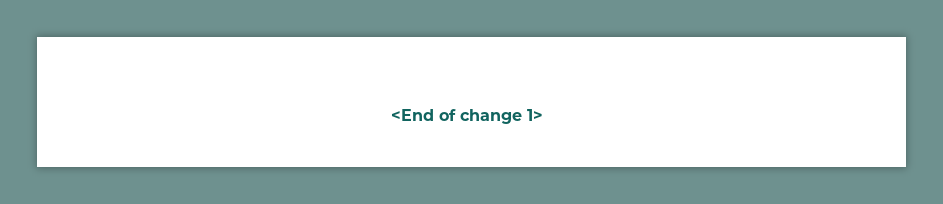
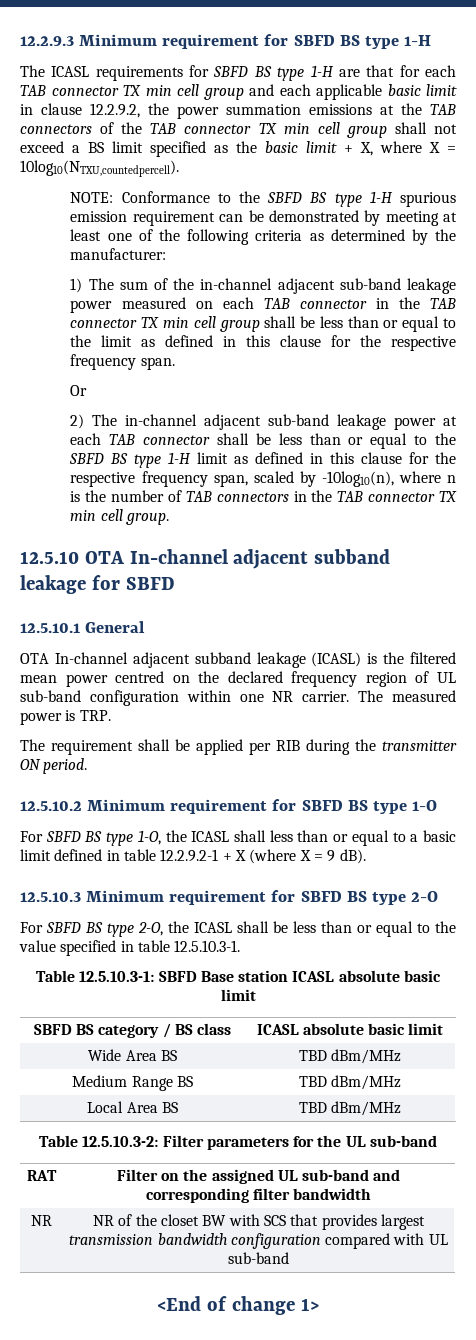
+ 12.2.9.3 Minimum requirement for SBFD BS type 1-H
+ The ICASL requirements for SBFD BS type 1-H are that for each TAB connector TX min cell group and each applicable basic limit in clause 12.2.9.2, the power summation emissions at the TAB connectors of the TAB connector TX min cell group shall not exceed a BS limit specified as the basic limit + X, where X = 10log10(NTXU,countedpercell).
+ NOTE: Conformance to the SBFD BS type 1-H spurious emission requirement can be demonstrated by meeting at least one of the following criteria as determined by the manufacturer:
+ 1) The sum of the in-channel adjacent sub-band leakage power measured on each TAB connector in the TAB connector TX min cell group shall be less than or equal to the limit as defined in this clause for the respective frequency span.
+ Or
+ 2) The in-channel adjacent sub-band leakage power at each TAB connector shall be less than or equal to the SBFD BS type 1-H limit as defined in this clause for the respective frequency span, scaled by -10log10(n), where n is the number of TAB connectors in the TAB connector TX min cell group.
+ 12.5.10 OTA In-channel adjacent subband leakage for SBFD
+ 12.5.10.1 General
+ OTA In-channel adjacent subband leakage (ICASL) is the filtered mean power centred on the declared frequency region of UL sub-band configuration within one NR carrier. The measured power is TRP.
+ The requirement shall be applied per RIB during the transmitter ON period.
+ 12.5.10.2 Minimum requirement for SBFD BS type 1-O
+ For SBFD BS type 1-O, the ICASL shall less than or equal to a basic limit defined in table 12.2.9.2-1 + X (where X = 9 dB).
+ 12.5.10.3 Minimum requirement for SBFD BS type 2-O
+ For SBFD BS type 2-O, the ICASL shall be less than or equal to the value specified in table 12.5.10.3-1.
+ Table 12.5.10.3-1: SBFD Base station ICASL absolute basic limit
+ SBFD BS category / BS class | ICASL absolute basic limit
+ Wide Area BS | TBD dBm/MHz
+ Medium Range BS | TBD dBm/MHz
+ Local Area BS | TBD dBm/MHz
+ Table 12.5.10.3-2: Filter parameters for the UL sub-band
+ RAT | Filter on the assigned UL sub-band and corresponding filter bandwidth
+ NR | NR of the closet BW with SCS that provides largest transmission bandwidth configuration compared with UL sub-band

